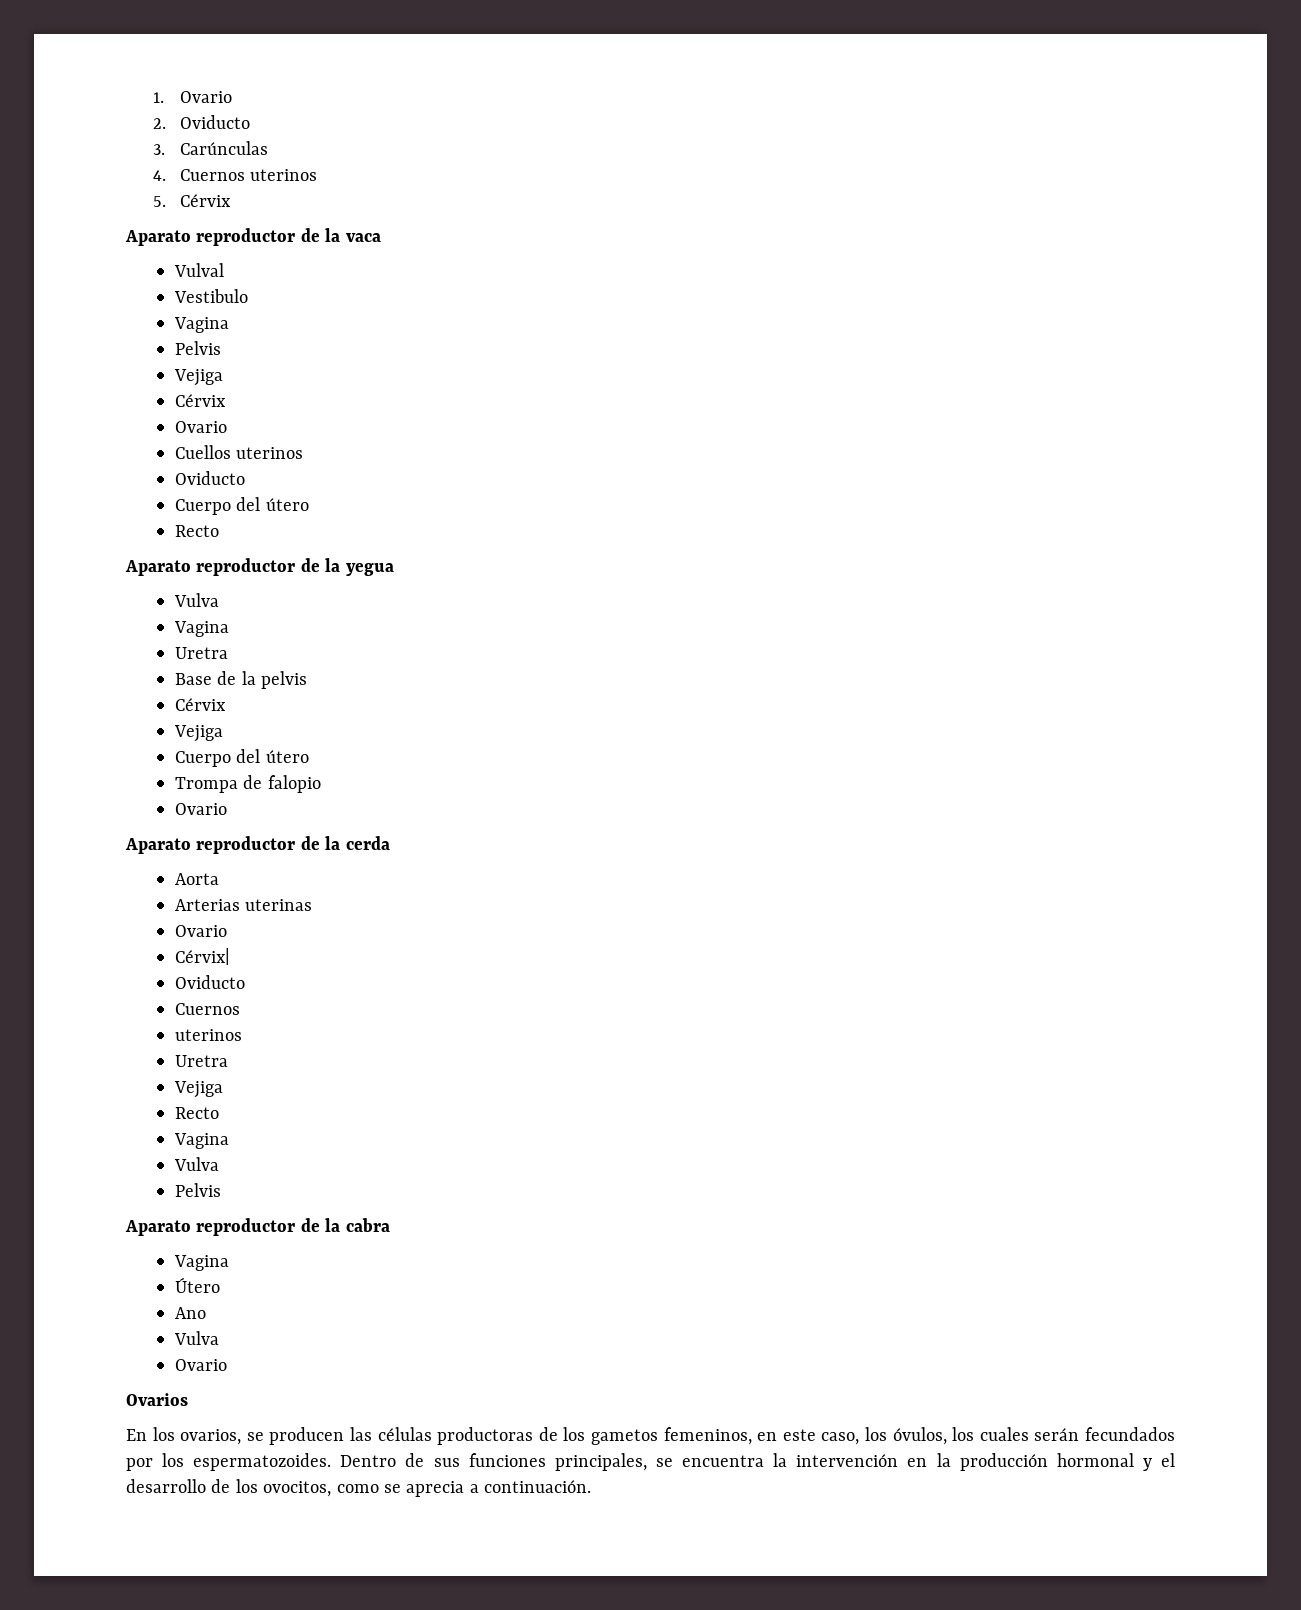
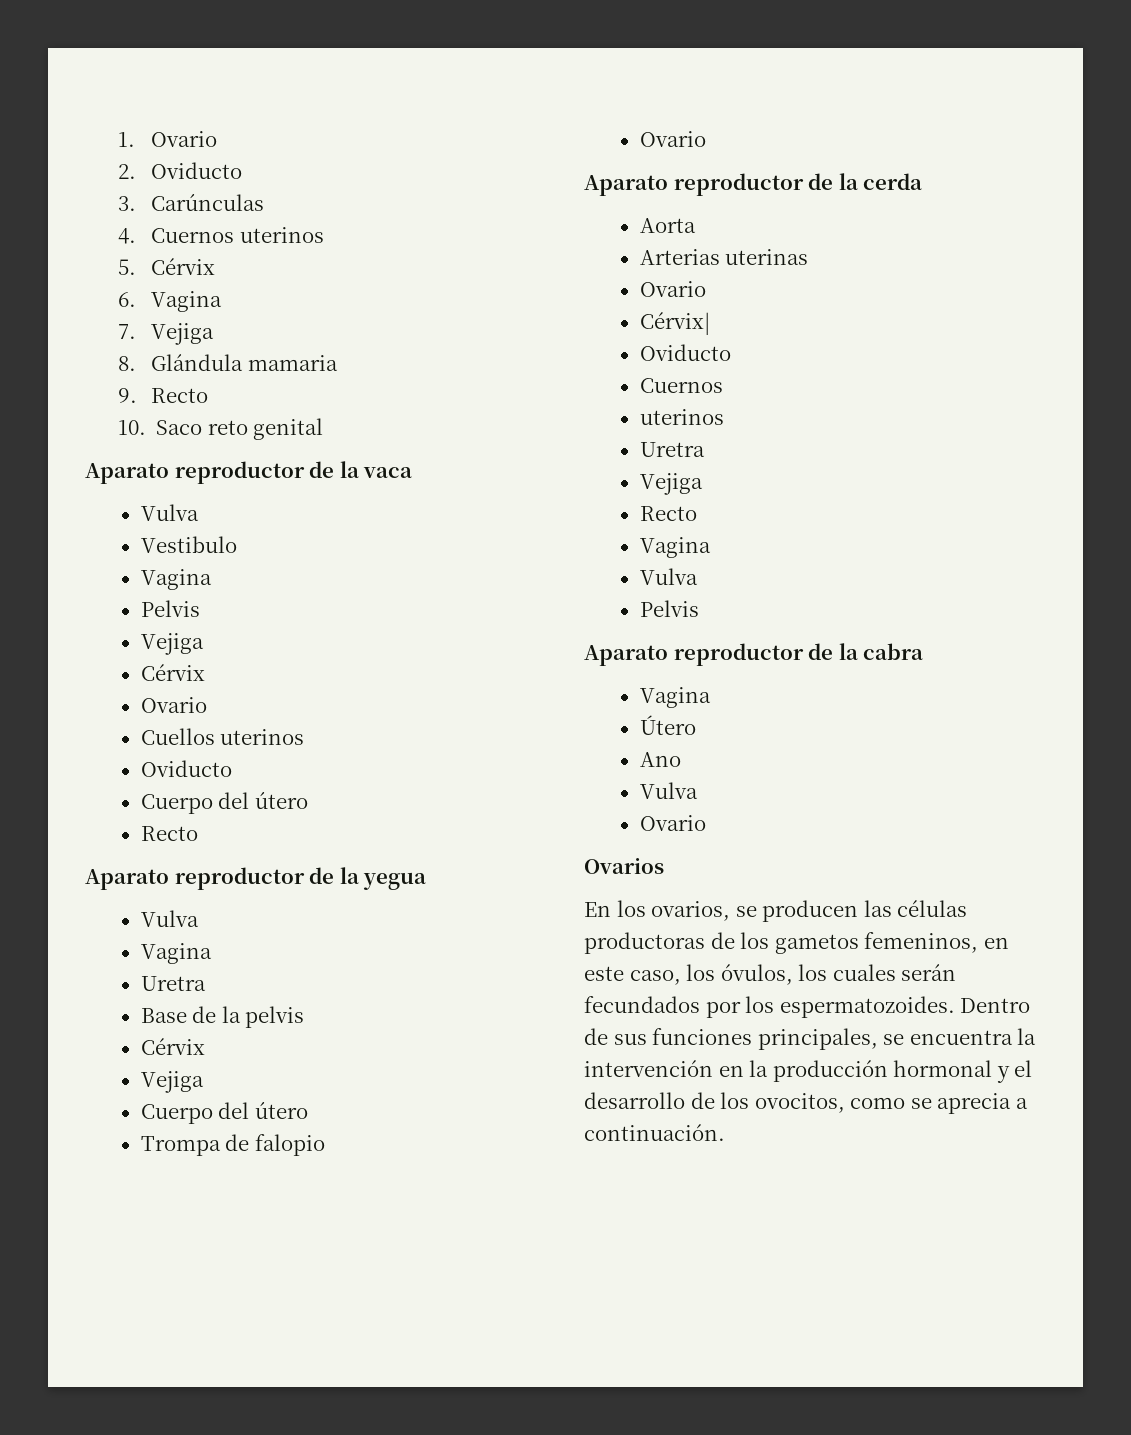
+ 6. Vagina
+ 7. Vejiga
+ 8. Glándula mamaria
+ 9. Recto
+ 10. Saco reto genital
  Aparato reproductor de la vaca
- Vulval
+ Vulva

